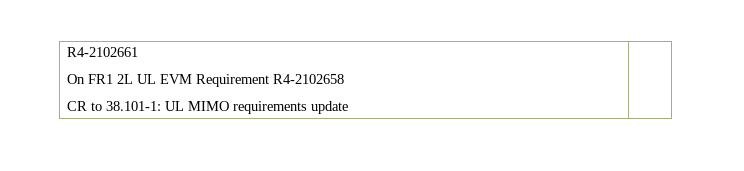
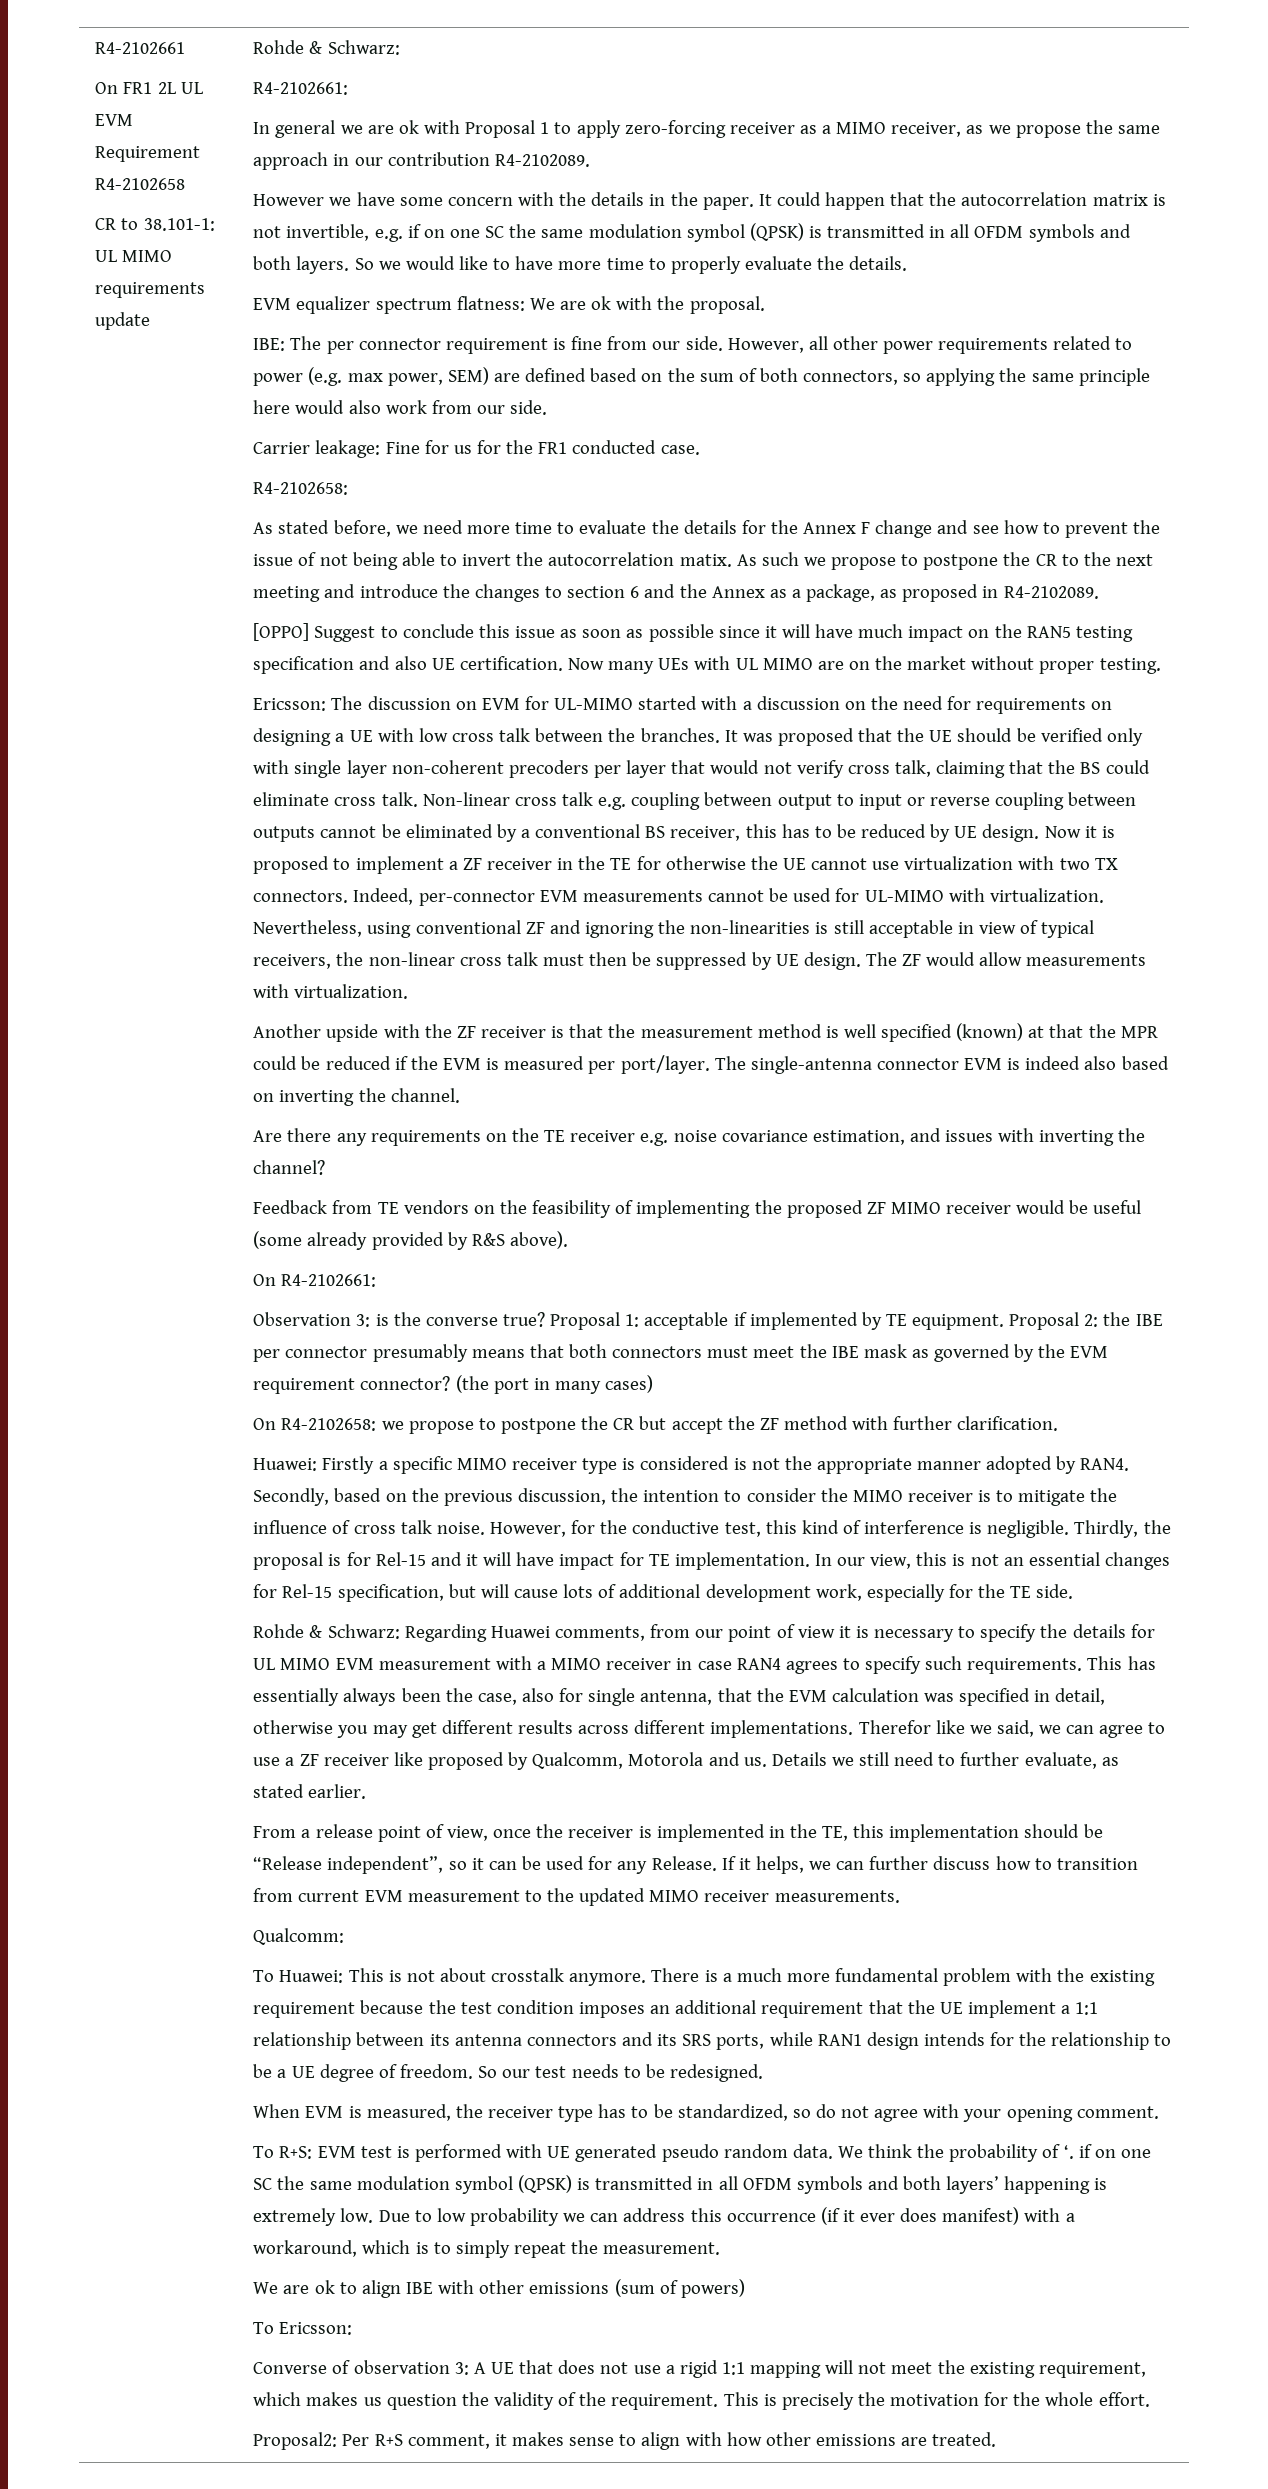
- CR to 38.101-1: UL MIMO requirements update
+ CR to 38.101-1: UL MIMO requirements update | Rohde & Schwarz:
+ R4-2102661:
+ In general we are ok with Proposal 1 to apply zero-forcing receiver as a MIMO receiver, as we propose the same approach in our contribution R4-2102089.
+ However we have some concern with the details in the paper. It could happen that the autocorrelation matrix is not invertible, e.g. if on one SC the same modulation symbol (QPSK) is transmitted in all OFDM symbols and both layers. So we would like to have more time to properly evaluate the details.
+ EVM equalizer spectrum flatness: We are ok with the proposal.
+ IBE: The per connector requirement is fine from our side. However, all other power requirements related to power (e.g. max power, SEM) are defined based on the sum of both connectors, so applying the same principle here would also work from our side.
+ Carrier leakage: Fine for us for the FR1 conducted case.
+ R4-2102658:
+ As stated before, we need more time to evaluate the details for the Annex F change and see how to prevent the issue of not being able to invert the autocorrelation matix. As such we propose to postpone the CR to the next meeting and introduce the changes to section 6 and the Annex as a package, as proposed in R4-2102089.
+ [OPPO] Suggest to conclude this issue as soon as possible since it will have much impact on the RAN5 testing specification and also UE certification. Now many UEs with UL MIMO are on the market without proper testing.
+ Ericsson: The discussion on EVM for UL-MIMO started with a discussion on the need for requirements on designing a UE with low cross talk between the branches. It was proposed that the UE should be verified only with single layer non-coherent precoders per layer that would not verify cross talk, claiming that the BS could eliminate cross talk. Non-linear cross talk e.g. coupling between output to input or reverse coupling between outputs cannot be eliminated by a conventional BS receiver, this has to be reduced by UE design. Now it is proposed to implement a ZF receiver in the TE for otherwise the UE cannot use virtualization with two TX connectors. Indeed, per-connector EVM measurements cannot be used for UL-MIMO with virtualization. Nevertheless, using conventional ZF and ignoring the non-linearities is still acceptable in view of typical receivers, the non-linear cross talk must then be suppressed by UE design. The ZF would allow measurements with virtualization.
+ Another upside with the ZF receiver is that the measurement method is well specified (known) at that the MPR could be reduced if the EVM is measured per port/layer. The single-antenna connector EVM is indeed also based on inverting the channel.
+ Are there any requirements on the TE receiver e.g. noise covariance estimation, and issues with inverting the channel?
+ Feedback from TE vendors on the feasibility of implementing the proposed ZF MIMO receiver would be useful (some already provided by R&S above).
+ On R4-2102661:
+ Observation 3: is the converse true? Proposal 1: acceptable if implemented by TE equipment. Proposal 2: the IBE per connector presumably means that both connectors must meet the IBE mask as governed by the EVM requirement connector? (the port in many cases)
+ On R4-2102658: we propose to postpone the CR but accept the ZF method with further clarification.
+ Huawei: Firstly a specific MIMO receiver type is considered is not the appropriate manner adopted by RAN4. Secondly, based on the previous discussion, the intention to consider the MIMO receiver is to mitigate the influence of cross talk noise. However, for the conductive test, this kind of interference is negligible. Thirdly, the proposal is for Rel-15 and it will have impact for TE implementation. In our view, this is not an essential changes for Rel-15 specification, but will cause lots of additional development work, especially for the TE side.
+ Rohde & Schwarz: Regarding Huawei comments, from our point of view it is necessary to specify the details for UL MIMO EVM measurement with a MIMO receiver in case RAN4 agrees to specify such requirements. This has essentially always been the case, also for single antenna, that the EVM calculation was specified in detail, otherwise you may get different results across different implementations. Therefor like we said, we can agree to use a ZF receiver like proposed by Qualcomm, Motorola and us. Details we still need to further evaluate, as stated earlier.
+ From a release point of view, once the receiver is implemented in the TE, this implementation should be “Release independent”, so it can be used for any Release. If it helps, we can further discuss how to transition from current EVM measurement to the updated MIMO receiver measurements.
+ Qualcomm:
+ To Huawei: This is not about crosstalk anymore. There is a much more fundamental problem with the existing requirement because the test condition imposes an additional requirement that the UE implement a 1:1 relationship between its antenna connectors and its SRS ports, while RAN1 design intends for the relationship to be a UE degree of freedom. So our test needs to be redesigned.
+ When EVM is measured, the receiver type has to be standardized, so do not agree with your opening comment.
+ To R+S: EVM test is performed with UE generated pseudo random data. We think the probability of ‘. if on one SC the same modulation symbol (QPSK) is transmitted in all OFDM symbols and both layers’ happening is extremely low. Due to low probability we can address this occurrence (if it ever does manifest) with a workaround, which is to simply repeat the measurement.
+ We are ok to align IBE with other emissions (sum of powers)
+ To Ericsson:
+ Converse of observation 3: A UE that does not use a rigid 1:1 mapping will not meet the existing requirement, which makes us question the validity of the requirement. This is precisely the motivation for the whole effort.
+ Proposal2: Per R+S comment, it makes sense to align with how other emissions are treated.

